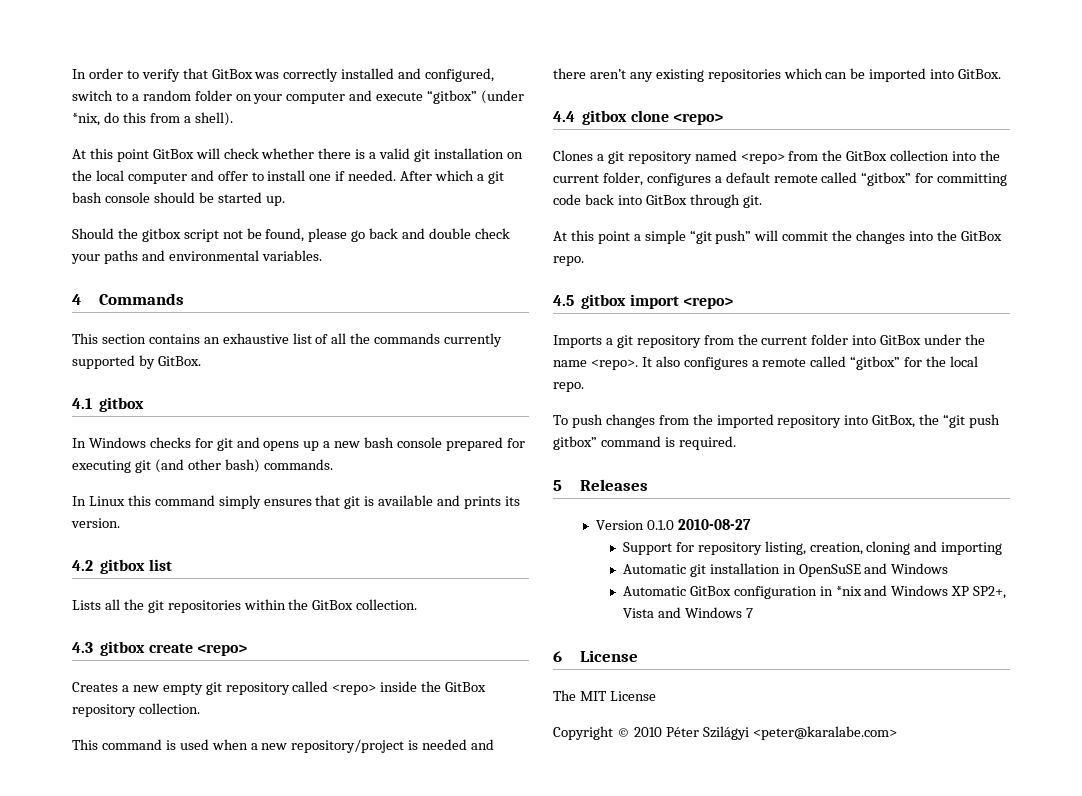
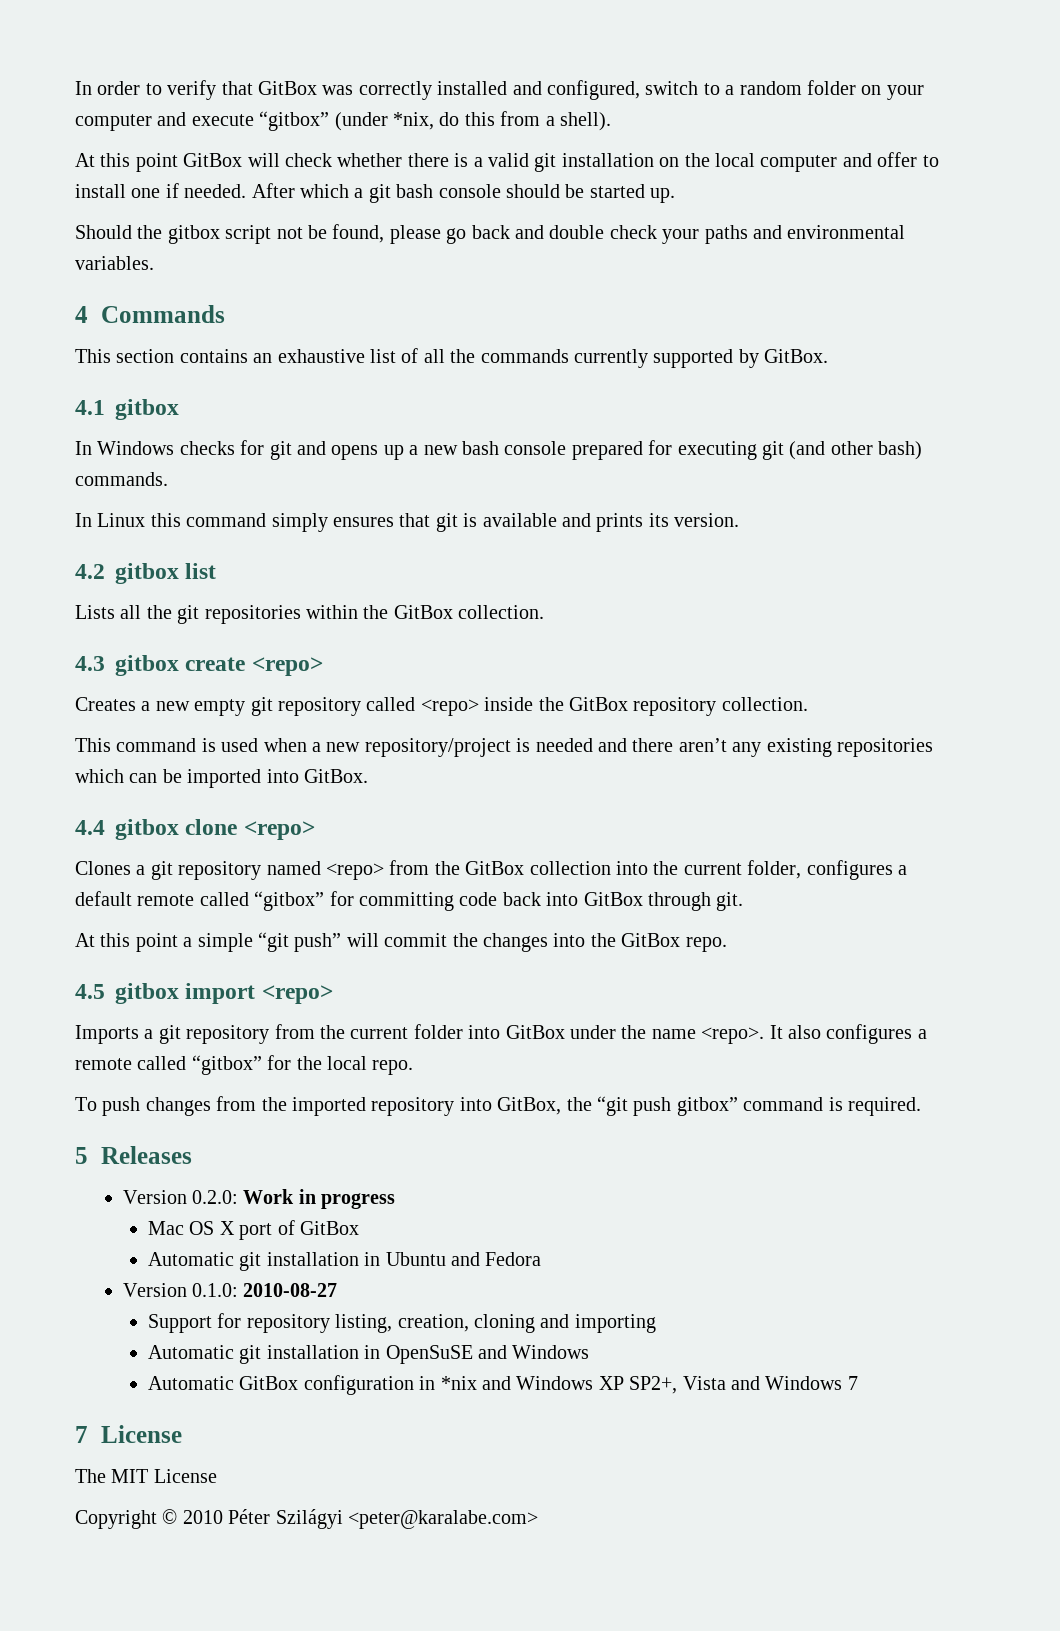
- Version 0.1.0 2010-08-27
+ Version 0.2.0: Work in progress
+ Mac OS X port of GitBox
+ Automatic git installation in Ubuntu and Fedora
+ Version 0.1.0: 2010-08-27
- 6 License
+ 7 License

